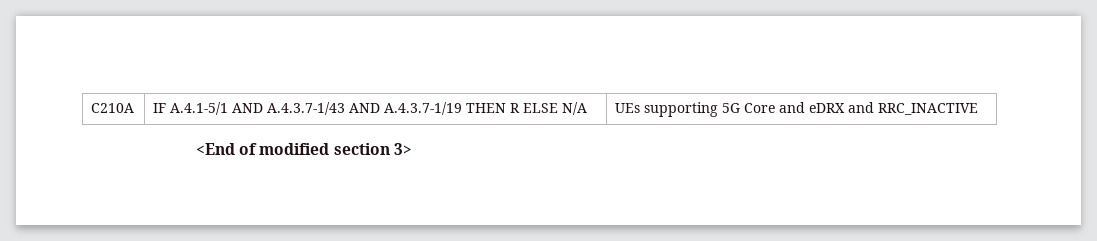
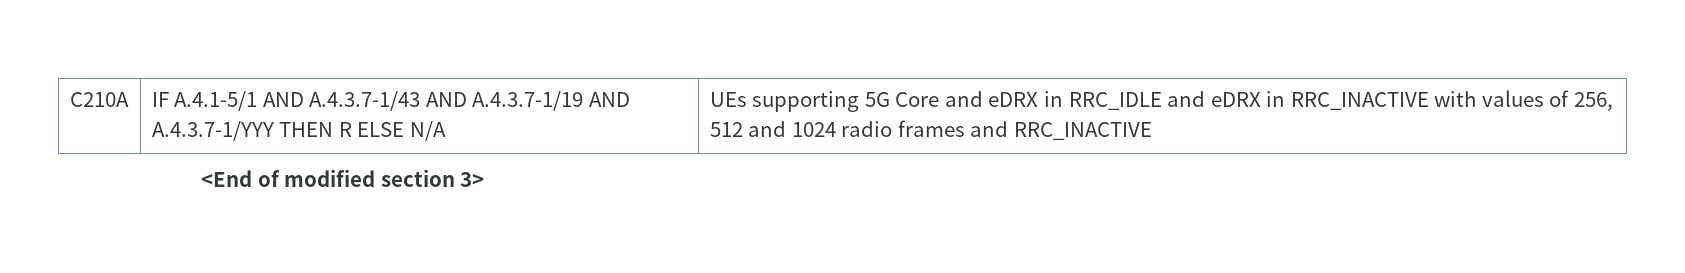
- C210A | IF A.4.1-5/1 AND A.4.3.7-1/43 AND A.4.3.7-1/19 THEN R ELSE N/A | UEs supporting 5G Core and eDRX and RRC_INACTIVE
+ C210A | IF A.4.1-5/1 AND A.4.3.7-1/43 AND A.4.3.7-1/19 AND A.4.3.7-1/YYY THEN R ELSE N/A | UEs supporting 5G Core and eDRX in RRC_IDLE and eDRX in RRC_INACTIVE with values of 256, 512 and 1024 radio frames and RRC_INACTIVE

